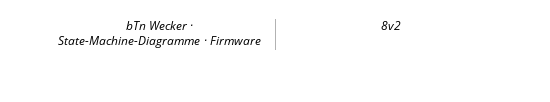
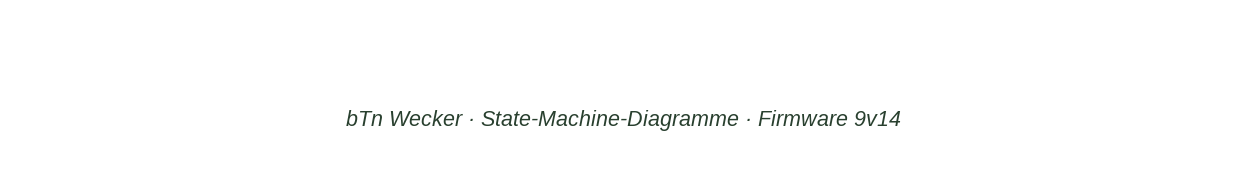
- bTn Wecker · State-Machine-Diagramme · Firmware 8v2
+ bTn Wecker · State-Machine-Diagramme · Firmware 9v14

